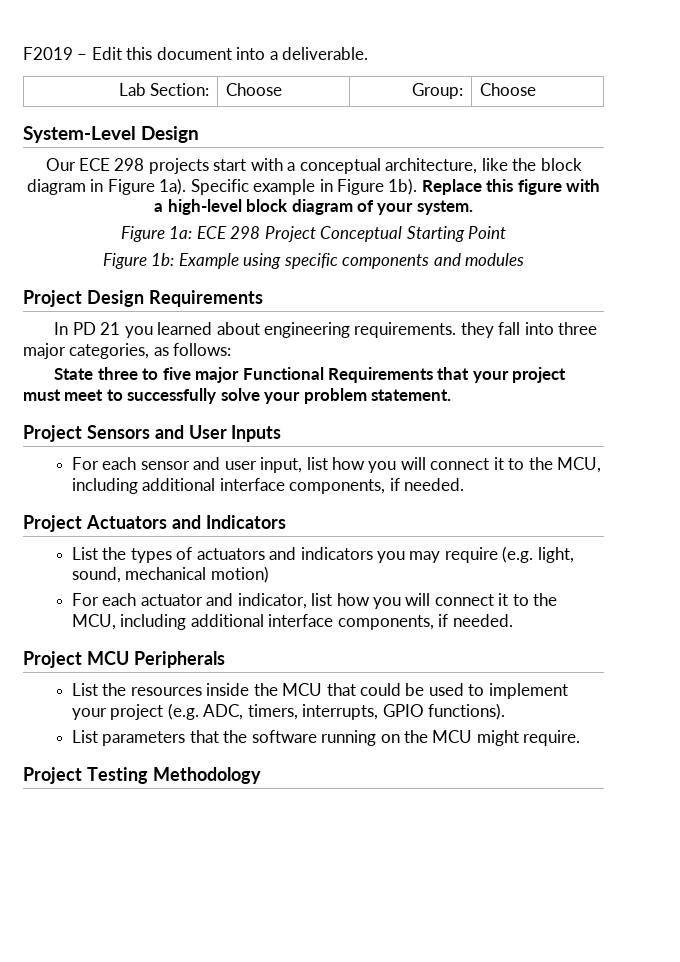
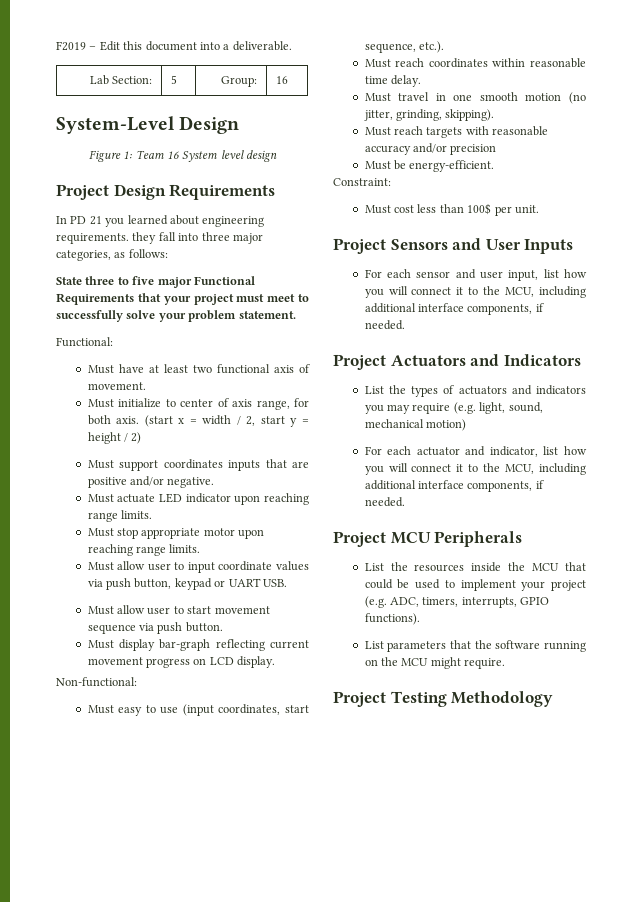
- Lab Section: | Choose | Group: | Choose
+ Lab Section: | 5 | Group: | 16
- Our ECE 298 projects start with a conceptual architecture, like the block diagram in Figure 1a). Specific example in Figure 1b). Replace this figure with a high-level block diagram of your system.
- Figure 1a: ECE 298 Project Conceptual Starting Point
- Figure 1b: Example using specific components and modules
+ Figure 1: Team 16 System level design
+ Functional:
+ Must have at least two functional axis of movement.
+ Must initialize to center of axis range, for both axis. (start x = width / 2, start y = height / 2)
+ Must support coordinates inputs that are positive and/or negative.
+ Must actuate LED indicator upon reaching range limits.
+ Must stop appropriate motor upon reaching range limits.
+ Must allow user to input coordinate values via push button, keypad or UART USB.
+ Must allow user to start movement sequence via push button.
+ Must display bar-graph reflecting current movement progress on LCD display.
+ Non-functional:
+ Must easy to use (input coordinates, start sequence, etc.).
+ Must reach coordinates within reasonable time delay.
+ Must travel in one smooth motion (no jitter, grinding, skipping).
+ Must reach targets with reasonable accuracy and/or precision
+ Must be energy-efficient.
+ Constraint:
+ Must cost less than 100$ per unit.

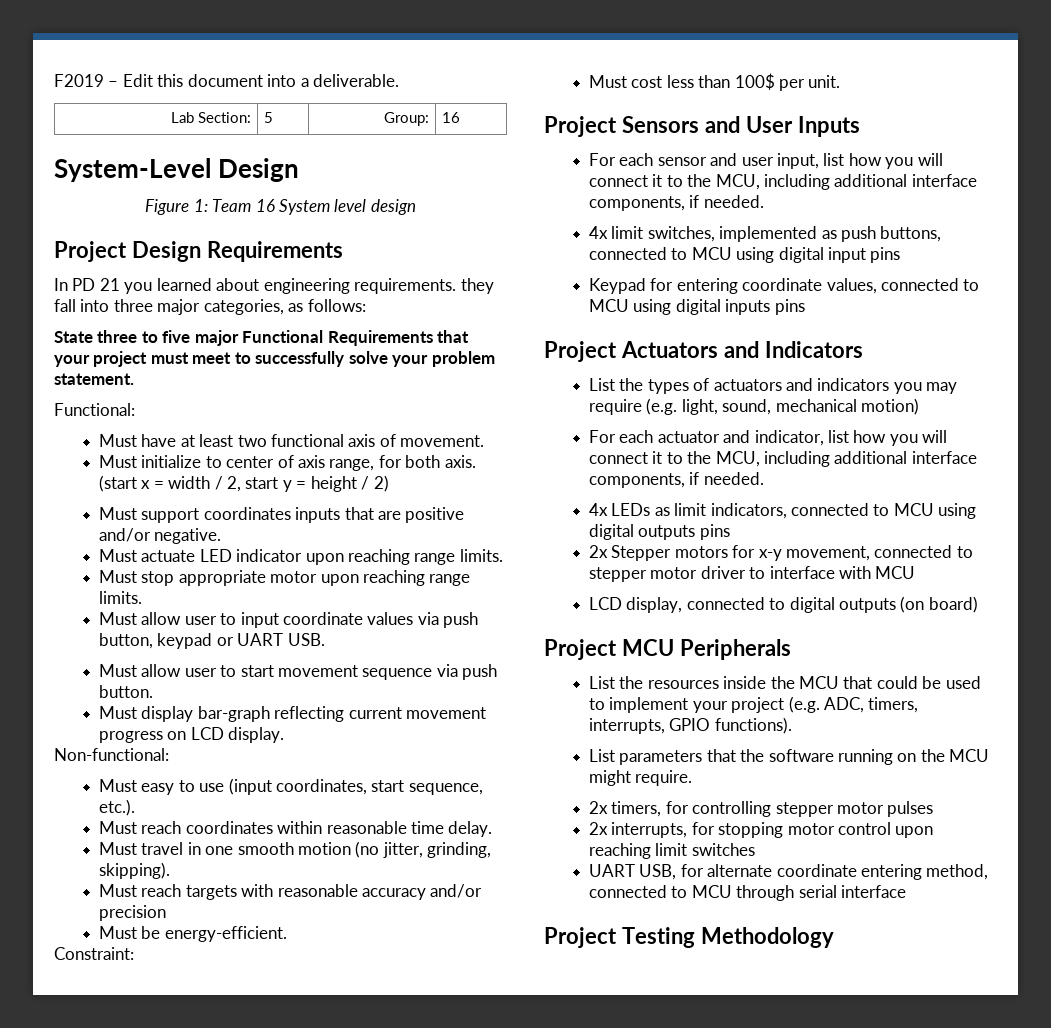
+ 4x limit switches, implemented as push buttons, connected to MCU using digital input pins
+ Keypad for entering coordinate values, connected to MCU using digital inputs pins
+ 4x LEDs as limit indicators, connected to MCU using digital outputs pins
+ 2x Stepper motors for x-y movement, connected to stepper motor driver to interface with MCU
+ LCD display, connected to digital outputs (on board)
+ 2x timers, for controlling stepper motor pulses
+ 2x interrupts, for stopping motor control upon reaching limit switches
+ UART USB, for alternate coordinate entering method, connected to MCU through serial interface

